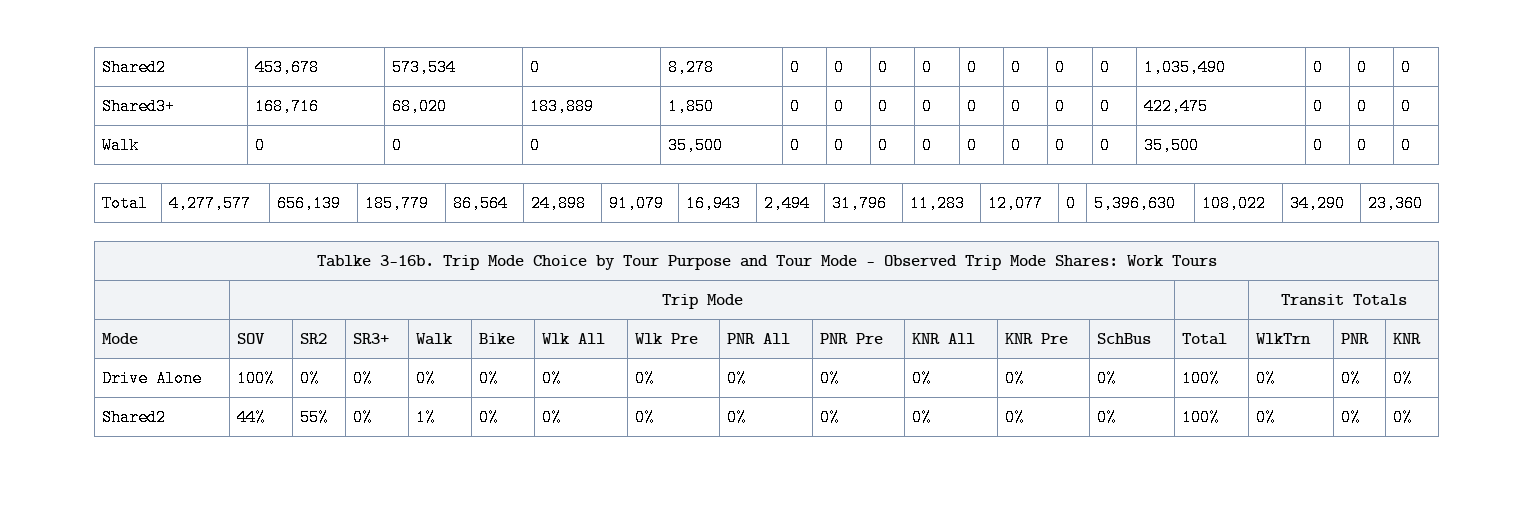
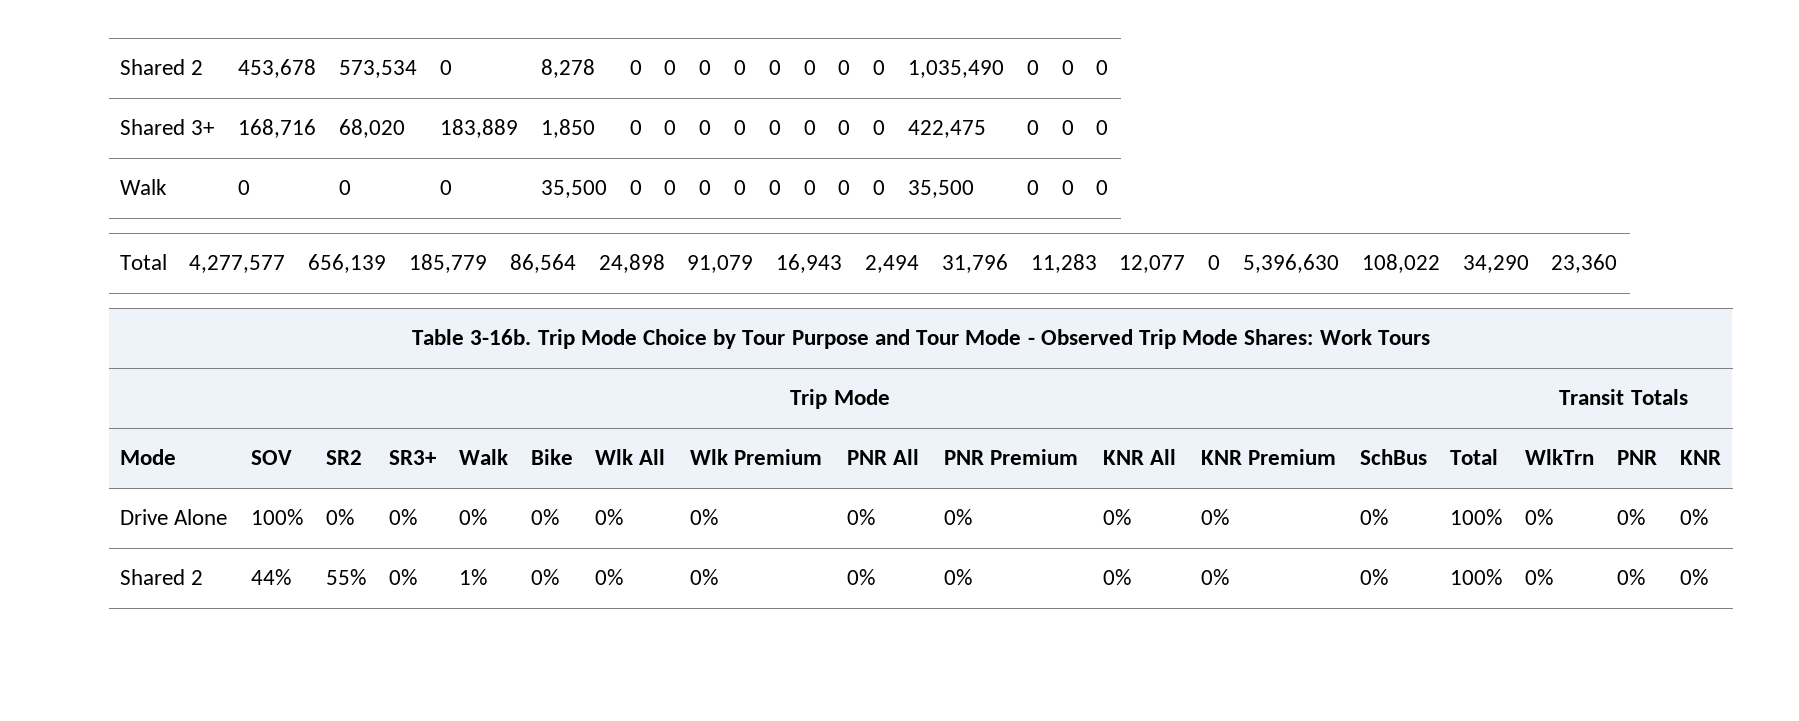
- Shared2 | 453,678 | 573,534 | 0 | 8,278 | 0 | 0 | 0 | 0 | 0 | 0 | 0 | 0 | 1,035,490 | 0 | 0 | 0
+ Shared 2 | 453,678 | 573,534 | 0 | 8,278 | 0 | 0 | 0 | 0 | 0 | 0 | 0 | 0 | 1,035,490 | 0 | 0 | 0
- Shared3+ | 168,716 | 68,020 | 183,889 | 1,850 | 0 | 0 | 0 | 0 | 0 | 0 | 0 | 0 | 422,475 | 0 | 0 | 0
+ Shared 3+ | 168,716 | 68,020 | 183,889 | 1,850 | 0 | 0 | 0 | 0 | 0 | 0 | 0 | 0 | 422,475 | 0 | 0 | 0
- Tablke 3-16b. Trip Mode Choice by Tour Purpose and Tour Mode - Observed Trip Mode Shares: Work Tours
+ Table 3-16b. Trip Mode Choice by Tour Purpose and Tour Mode - Observed Trip Mode Shares: Work Tours
- Mode | SOV | SR2 | SR3+ | Walk | Bike | Wlk All | Wlk Pre | PNR All | PNR Pre | KNR All | KNR Pre | SchBus | Total | WlkTrn | PNR | KNR
+ Mode | SOV | SR2 | SR3+ | Walk | Bike | Wlk All | Wlk Premium | PNR All | PNR Premium | KNR All | KNR Premium | SchBus | Total | WlkTrn | PNR | KNR
- Shared2 | 44% | 55% | 0% | 1% | 0% | 0% | 0% | 0% | 0% | 0% | 0% | 0% | 100% | 0% | 0% | 0%
+ Shared 2 | 44% | 55% | 0% | 1% | 0% | 0% | 0% | 0% | 0% | 0% | 0% | 0% | 100% | 0% | 0% | 0%

